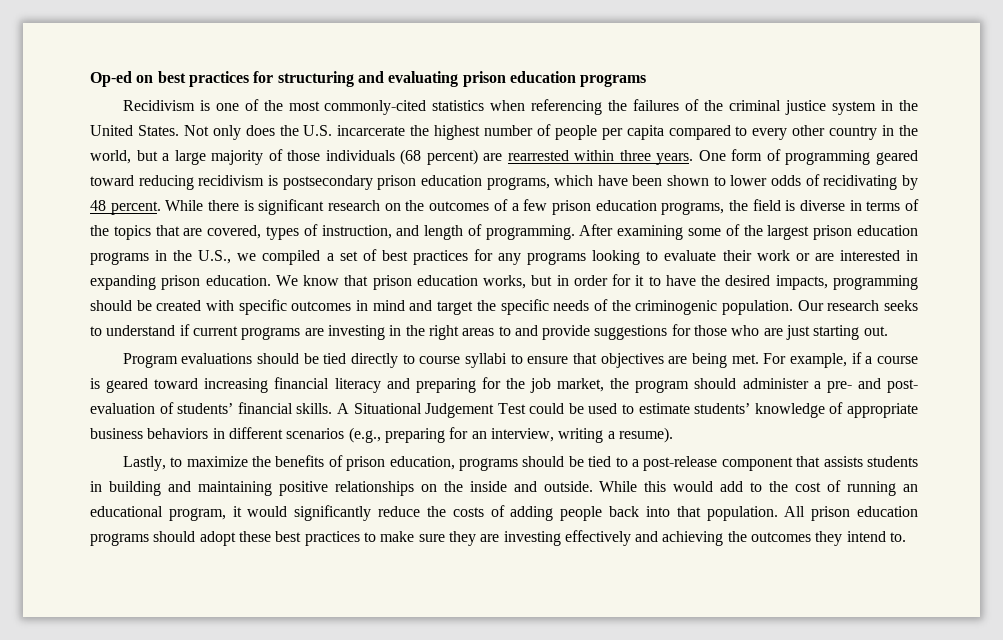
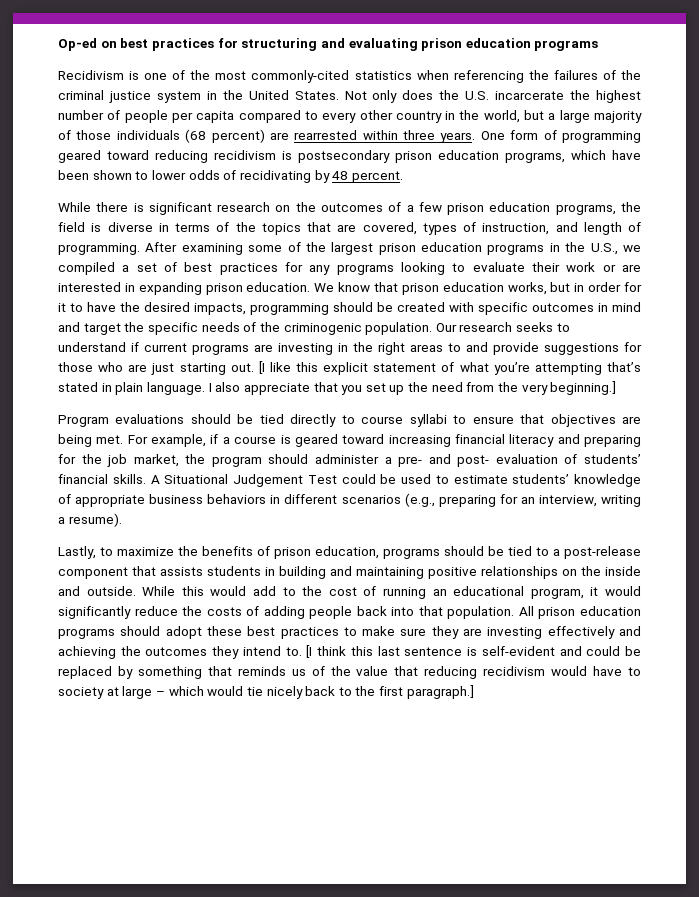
- One form of programming geared toward reducing recidivism is postsecondary prison education programs, which have been shown to lower odds of recidivating by 48 percent. While there is significant research on the outcomes of a few prison education programs, the field is diverse in terms of the topics that are covered, types of instruction, and length of programming.
+ One form of programming geared toward reducing recidivism is postsecondary prison education programs, which have been shown to lower odds of recidivating by 48 percent.
+ While there is significant research on the outcomes of a few prison education programs, the field is diverse in terms of the topics that are covered, types of instruction, and length of programming.
+ [I like this explicit statement of what you’re attempting that’s stated in plain language. I also appreciate that you set up the need from the very beginning.]
+ [I think this last sentence is self-evident and could be replaced by something that reminds us of the value that reducing recidivism would have to society at large – which would tie nicely back to the first paragraph.]

